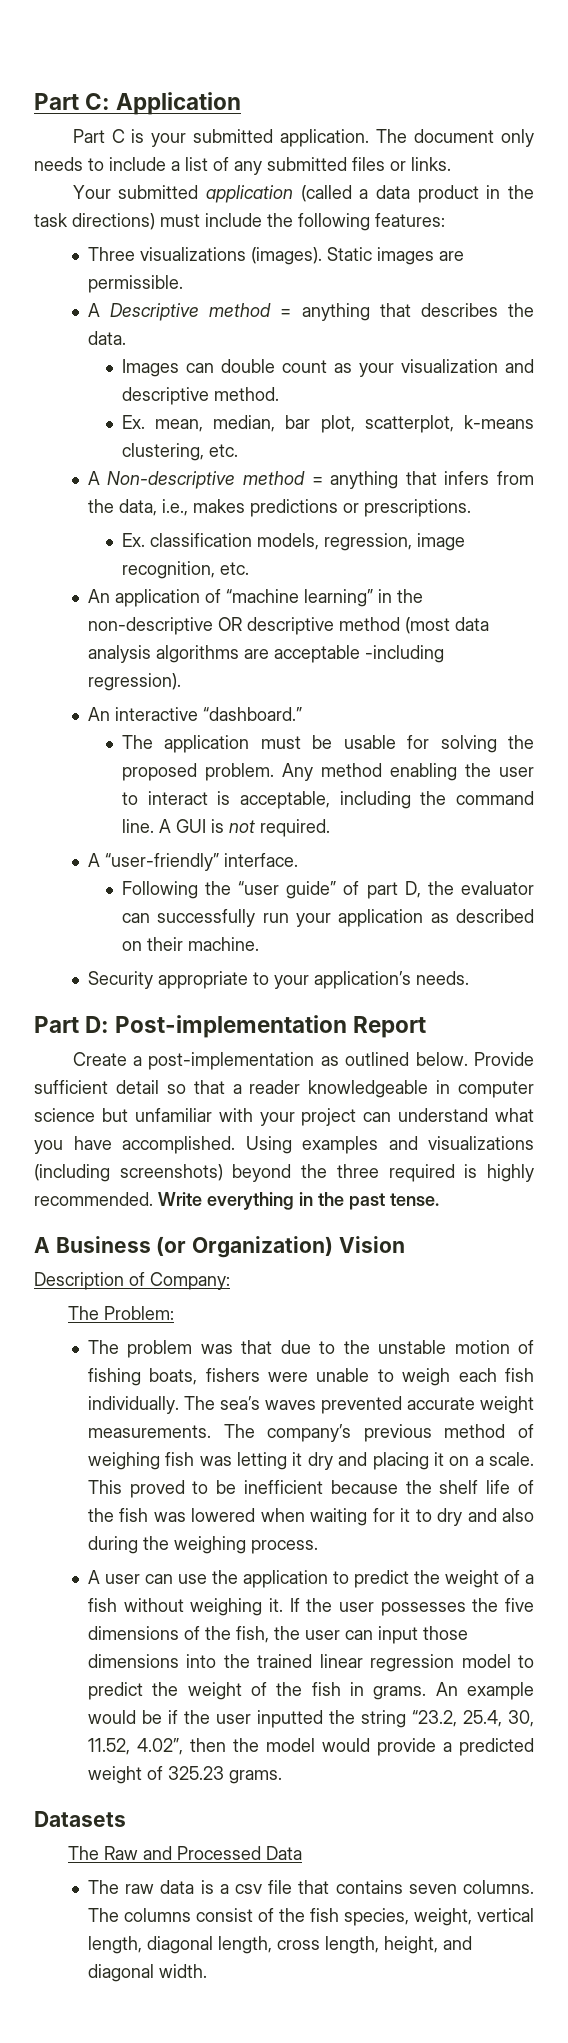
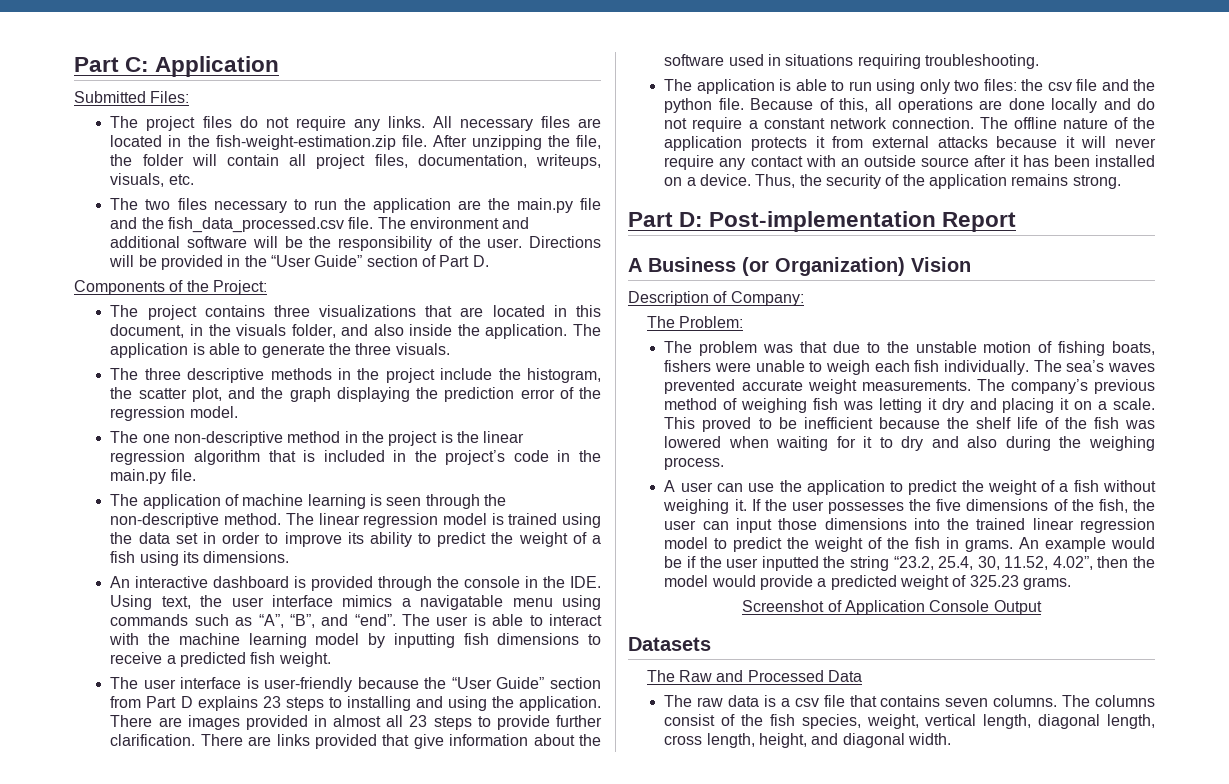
- Part C is your submitted application. The document only needs to include a list of any submitted files or links.
- Your submitted application (called a data product in the task directions) must include the following features:
- Three visualizations (images). Static images are permissible.
- A Descriptive method = anything that describes the data.
- Images can double count as your visualization and descriptive method.
- Ex. mean, median, bar plot, scatterplot, k-means clustering, etc.
- A Non-descriptive method = anything that infers from the data, i.e., makes predictions or prescriptions.
- Ex. classification models, regression, image recognition, etc.
- An application of “machine learning” in the non-descriptive OR descriptive method (most data analysis algorithms are acceptable -including regression).
- An interactive “dashboard.”
- The application must be usable for solving the proposed problem. Any method enabling the user to interact is acceptable, including the command line. A GUI is not required.
- A “user-friendly” interface.
- Following the “user guide” of part D, the evaluator can successfully run your application as described on their machine.
- Security appropriate to your application’s needs.
+ Submitted Files:
+ The project files do not require any links. All necessary files are located in the fish-weight-estimation.zip file. After unzipping the file, the folder will contain all project files, documentation, writeups, visuals, etc.
+ The two files necessary to run the application are the main.py file and the fish_data_processed.csv file. The environment and additional software will be the responsibility of the user. Directions will be provided in the “User Guide” section of Part D.
+ Components of the Project:
+ The project contains three visualizations that are located in this document, in the visuals folder, and also inside the application. The application is able to generate the three visuals.
+ The three descriptive methods in the project include the histogram, the scatter plot, and the graph displaying the prediction error of the regression model.
+ The one non-descriptive method in the project is the linear regression algorithm that is included in the project’s code in the main.py file.
+ The application of machine learning is seen through the non-descriptive method. The linear regression model is trained using the data set in order to improve its ability to predict the weight of a fish using its dimensions.
+ An interactive dashboard is provided through the console in the IDE. Using text, the user interface mimics a navigatable menu using commands such as “A”, “B”, and “end”. The user is able to interact with the machine learning model by inputting fish dimensions to receive a predicted fish weight.
+ The user interface is user-friendly because the “User Guide” section from Part D explains 23 steps to installing and using the application. There are images provided in almost all 23 steps to provide further clarification. There are links provided that give information about the software used in situations requiring troubleshooting.
+ The application is able to run using only two files: the csv file and the python file. Because of this, all operations are done locally and do not require a constant network connection. The offline nature of the application protects it from external attacks because it will never require any contact with an outside source after it has been installed on a device. Thus, the security of the application remains strong.
  Part D: Post-implementation Report
- Create a post-implementation as outlined below. Provide sufficient detail so that a reader knowledgeable in computer science but unfamiliar with your project can understand what you have accomplished. Using examples and visualizations (including screenshots) beyond the three required is highly recommended. Write everything in the past tense.
+ Screenshot of Application Console Output

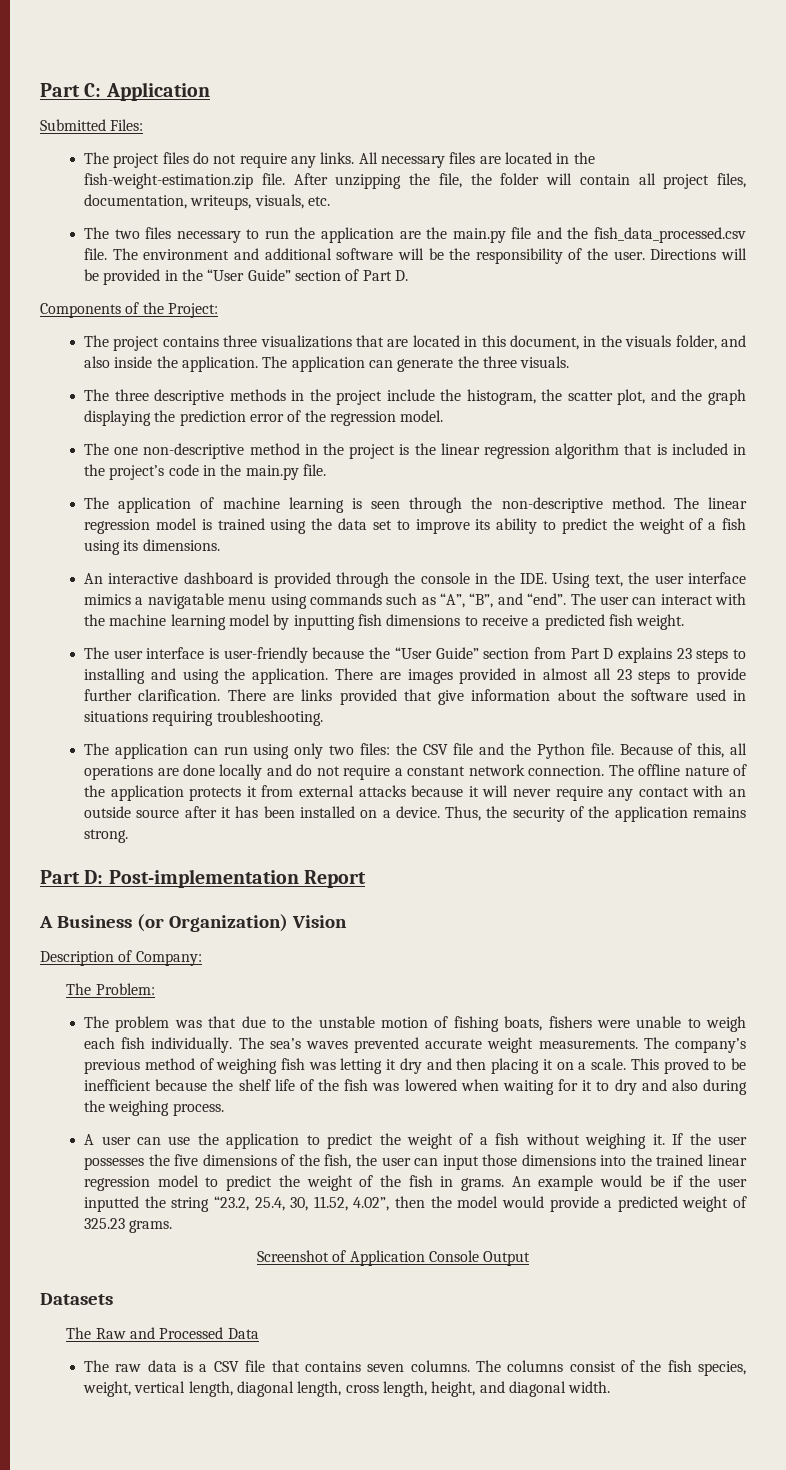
- The application is able to generate the three visuals.
+ The application can generate the three visuals.
- The linear regression model is trained using the data set in order to improve its ability to predict the weight of a fish using its dimensions.
+ The linear regression model is trained using the data set to improve its ability to predict the weight of a fish using its dimensions.
- The user is able to interact with the machine learning model by inputting fish dimensions to receive a predicted fish weight.
+ The user can interact with the machine learning model by inputting fish dimensions to receive a predicted fish weight.
- The application is able to run using only two files: the csv file and the python file.
+ The application can run using only two files: the CSV file and the Python file.
- The company’s previous method of weighing fish was letting it dry and placing it on a scale.
+ The company’s previous method of weighing fish was letting it dry and then placing it on a scale.
- The raw data is a csv file that contains seven columns.
+ The raw data is a CSV file that contains seven columns.

